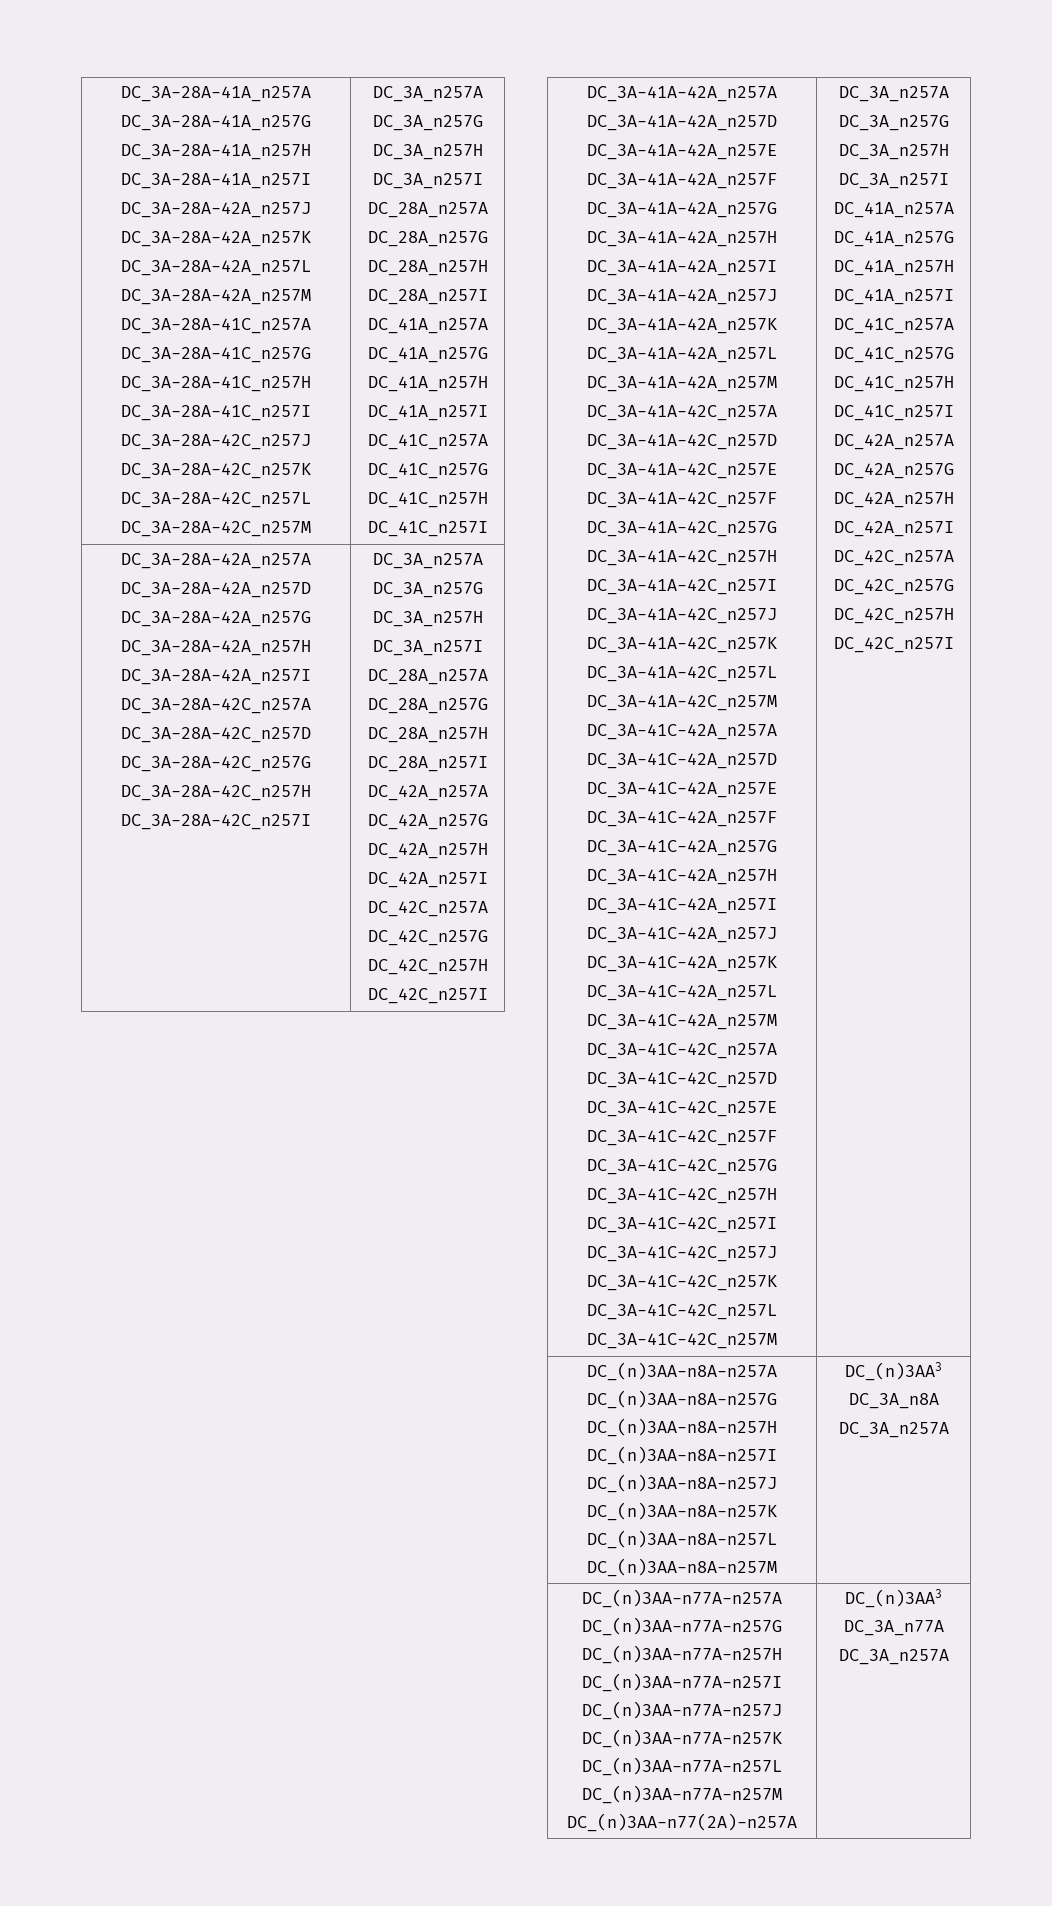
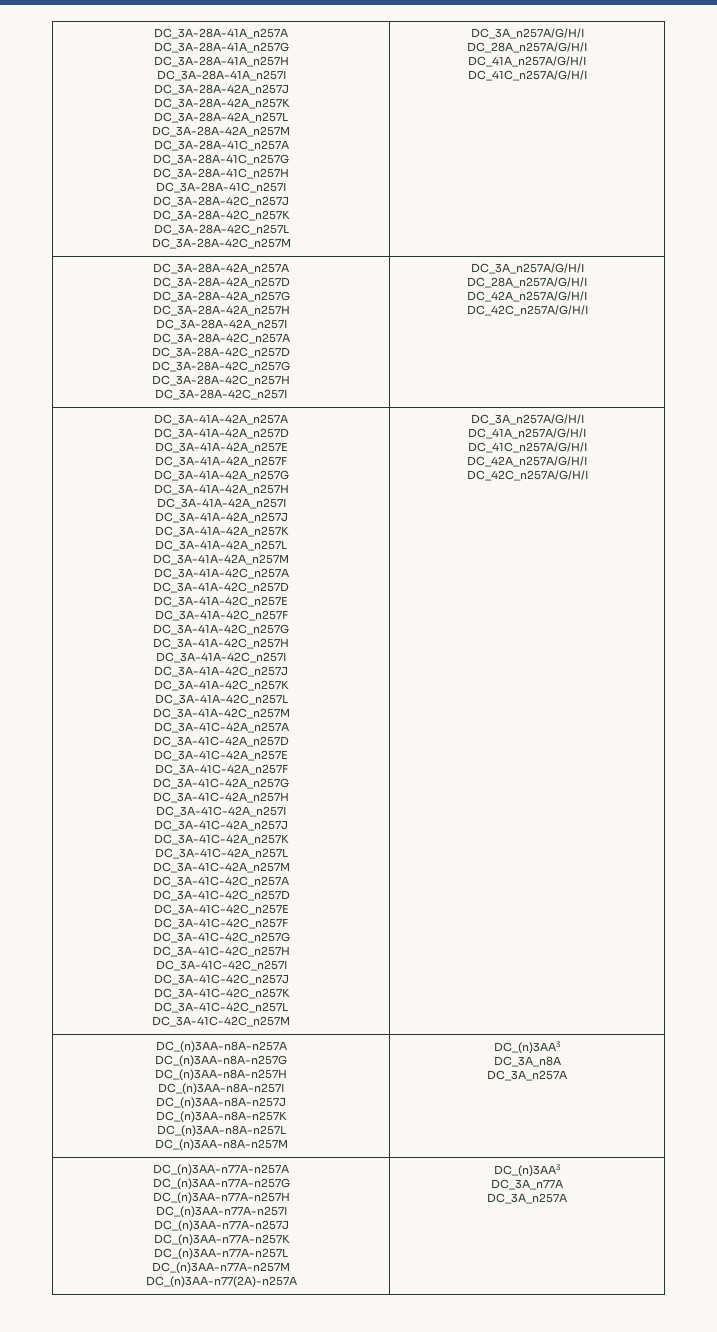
  DC_3A-28A-41A_n257A
  DC_3A-28A-41A_n257G
  DC_3A-28A-41A_n257H
  DC_3A-28A-41A_n257I
  DC_3A-28A-42A_n257J
  DC_3A-28A-42A_n257K
  DC_3A-28A-42A_n257L
  DC_3A-28A-42A_n257M
  DC_3A-28A-41C_n257A
  DC_3A-28A-41C_n257G
  DC_3A-28A-41C_n257H
  DC_3A-28A-41C_n257I
  DC_3A-28A-42C_n257J
  DC_3A-28A-42C_n257K
  DC_3A-28A-42C_n257L
- DC_3A-28A-42C_n257M | DC_3A_n257A
- DC_3A_n257G
- DC_3A_n257H
- DC_3A_n257I
- DC_28A_n257A
- DC_28A_n257G
- DC_28A_n257H
- DC_28A_n257I
- DC_41A_n257A
- DC_41A_n257G
- DC_41A_n257H
- DC_41A_n257I
- DC_41C_n257A
- DC_41C_n257G
- DC_41C_n257H
- DC_41C_n257I
+ DC_3A-28A-42C_n257M | DC_3A_n257A/G/H/I
+ DC_28A_n257A/G/H/I
+ DC_41A_n257A/G/H/I
+ DC_41C_n257A/G/H/I
  DC_3A-28A-42A_n257A
  DC_3A-28A-42A_n257D
  DC_3A-28A-42A_n257G
  DC_3A-28A-42A_n257H
  DC_3A-28A-42A_n257I
  DC_3A-28A-42C_n257A
  DC_3A-28A-42C_n257D
  DC_3A-28A-42C_n257G
  DC_3A-28A-42C_n257H
- DC_3A-28A-42C_n257I | DC_3A_n257A
- DC_3A_n257G
- DC_3A_n257H
- DC_3A_n257I
- DC_28A_n257A
- DC_28A_n257G
- DC_28A_n257H
- DC_28A_n257I
- DC_42A_n257A
- DC_42A_n257G
- DC_42A_n257H
- DC_42A_n257I
- DC_42C_n257A
- DC_42C_n257G
- DC_42C_n257H
- DC_42C_n257I
+ DC_3A-28A-42C_n257I | DC_3A_n257A/G/H/I
+ DC_28A_n257A/G/H/I
+ DC_42A_n257A/G/H/I
+ DC_42C_n257A/G/H/I
- DC_3A-41C-42C_n257M | DC_3A_n257A
- DC_3A_n257G
- DC_3A_n257H
- DC_3A_n257I
- DC_41A_n257A
- DC_41A_n257G
- DC_41A_n257H
- DC_41A_n257I
- DC_41C_n257A
- DC_41C_n257G
- DC_41C_n257H
- DC_41C_n257I
- DC_42A_n257A
- DC_42A_n257G
- DC_42A_n257H
- DC_42A_n257I
- DC_42C_n257A
- DC_42C_n257G
- DC_42C_n257H
- DC_42C_n257I
+ DC_3A-41C-42C_n257M | DC_3A_n257A/G/H/I
+ DC_41A_n257A/G/H/I
+ DC_41C_n257A/G/H/I
+ DC_42A_n257A/G/H/I
+ DC_42C_n257A/G/H/I

